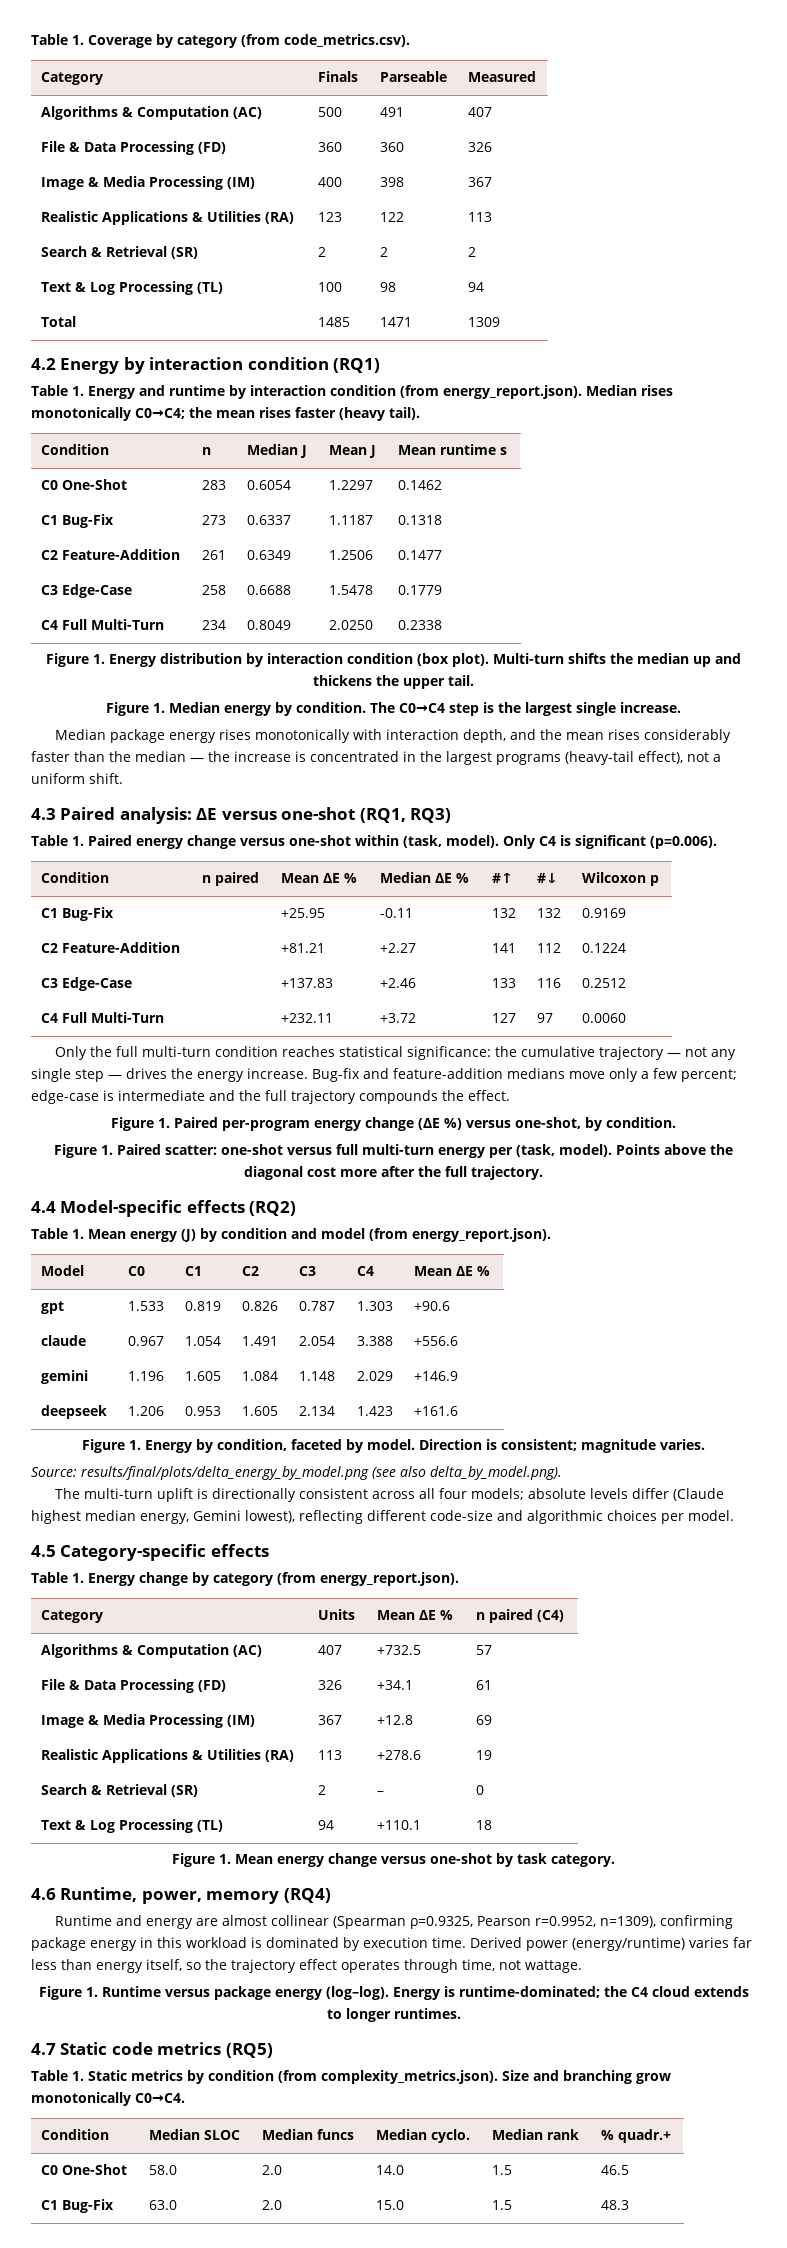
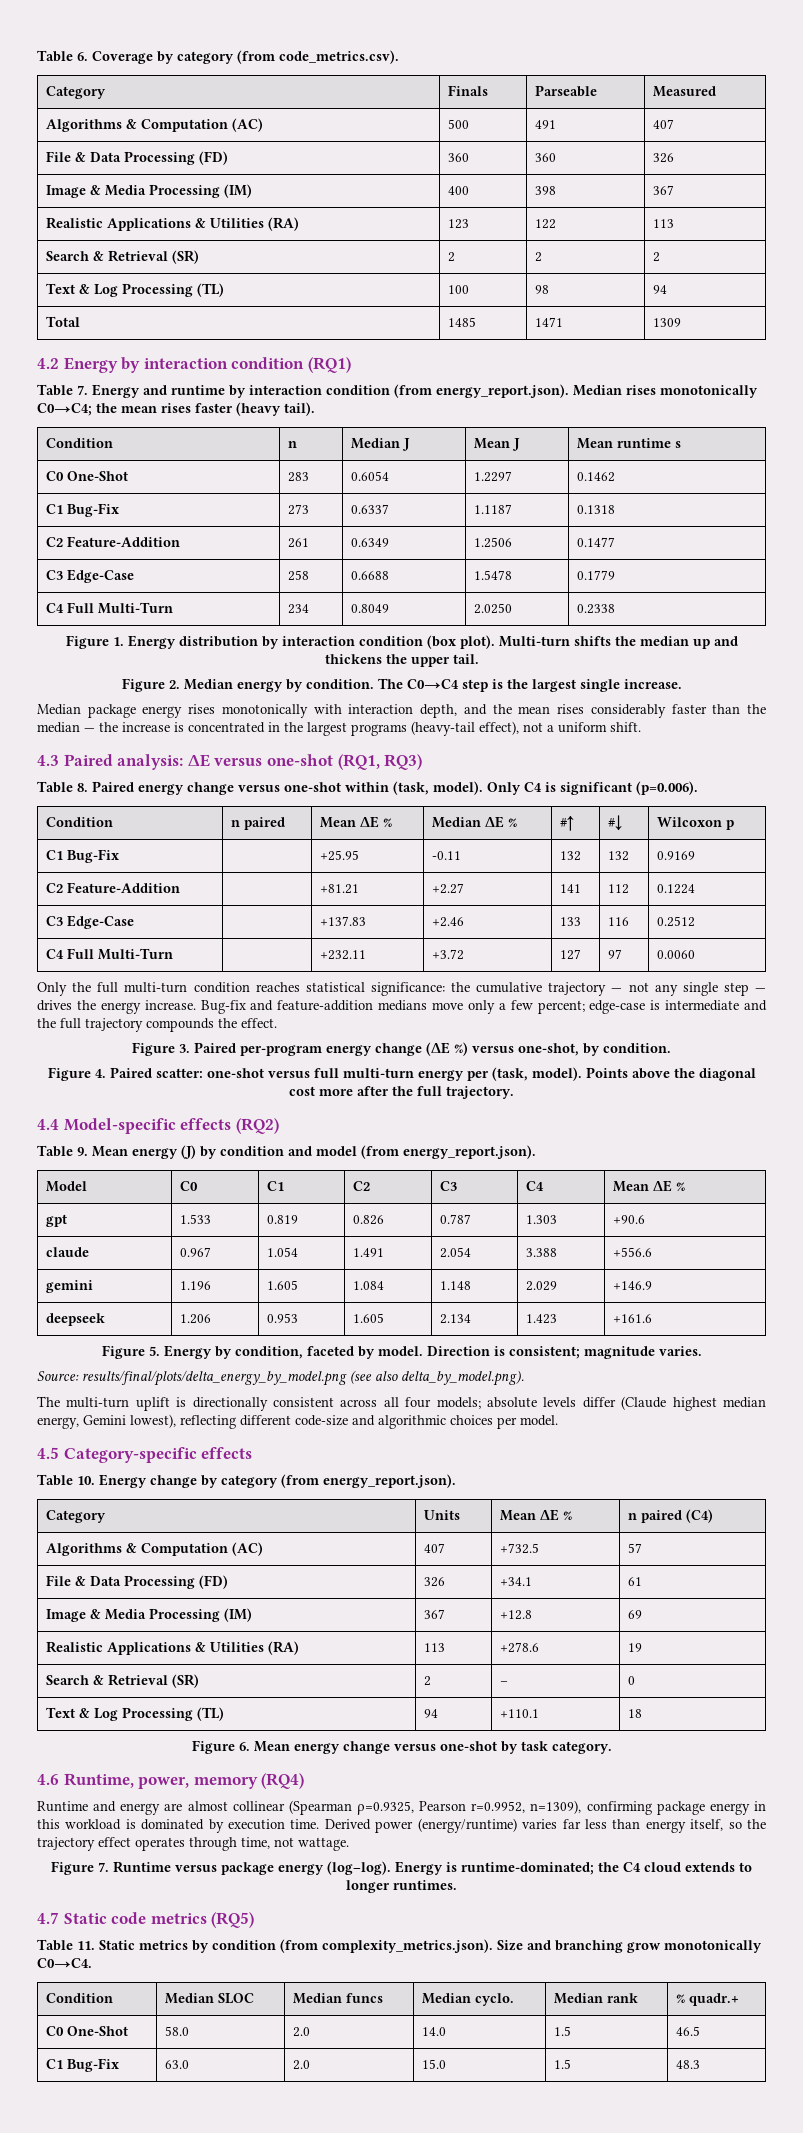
- Table 1. Coverage by category (from code_metrics.csv).
+ Table 6. Coverage by category (from code_metrics.csv).
- Table 1. Energy and runtime by interaction condition (from energy_report.json). Median rises monotonically C0→C4; the mean rises faster (heavy tail).
+ Table 7. Energy and runtime by interaction condition (from energy_report.json). Median rises monotonically C0→C4; the mean rises faster (heavy tail).
- Figure 1. Median energy by condition.
+ Figure 2. Median energy by condition.
- Table 1. Paired energy change versus one-shot within (task, model).
+ Table 8. Paired energy change versus one-shot within (task, model).
- Figure 1. Paired per-program energy change (ΔE %) versus one-shot, by condition.
+ Figure 3. Paired per-program energy change (ΔE %) versus one-shot, by condition.
- Figure 1. Paired scatter: one-shot versus full multi-turn energy per (task, model).
+ Figure 4. Paired scatter: one-shot versus full multi-turn energy per (task, model).
- Table 1. Mean energy (J) by condition and model (from energy_report.json).
+ Table 9. Mean energy (J) by condition and model (from energy_report.json).
- Figure 1. Energy by condition, faceted by model.
+ Figure 5. Energy by condition, faceted by model.
- Table 1. Energy change by category (from energy_report.json).
+ Table 10. Energy change by category (from energy_report.json).
- Figure 1. Mean energy change versus one-shot by task category.
+ Figure 6. Mean energy change versus one-shot by task category.
- Figure 1. Runtime versus package energy (log–log).
+ Figure 7. Runtime versus package energy (log–log).
- Table 1. Static metrics by condition (from complexity_metrics.json). Size and branching grow monotonically C0→C4.
+ Table 11. Static metrics by condition (from complexity_metrics.json). Size and branching grow monotonically C0→C4.

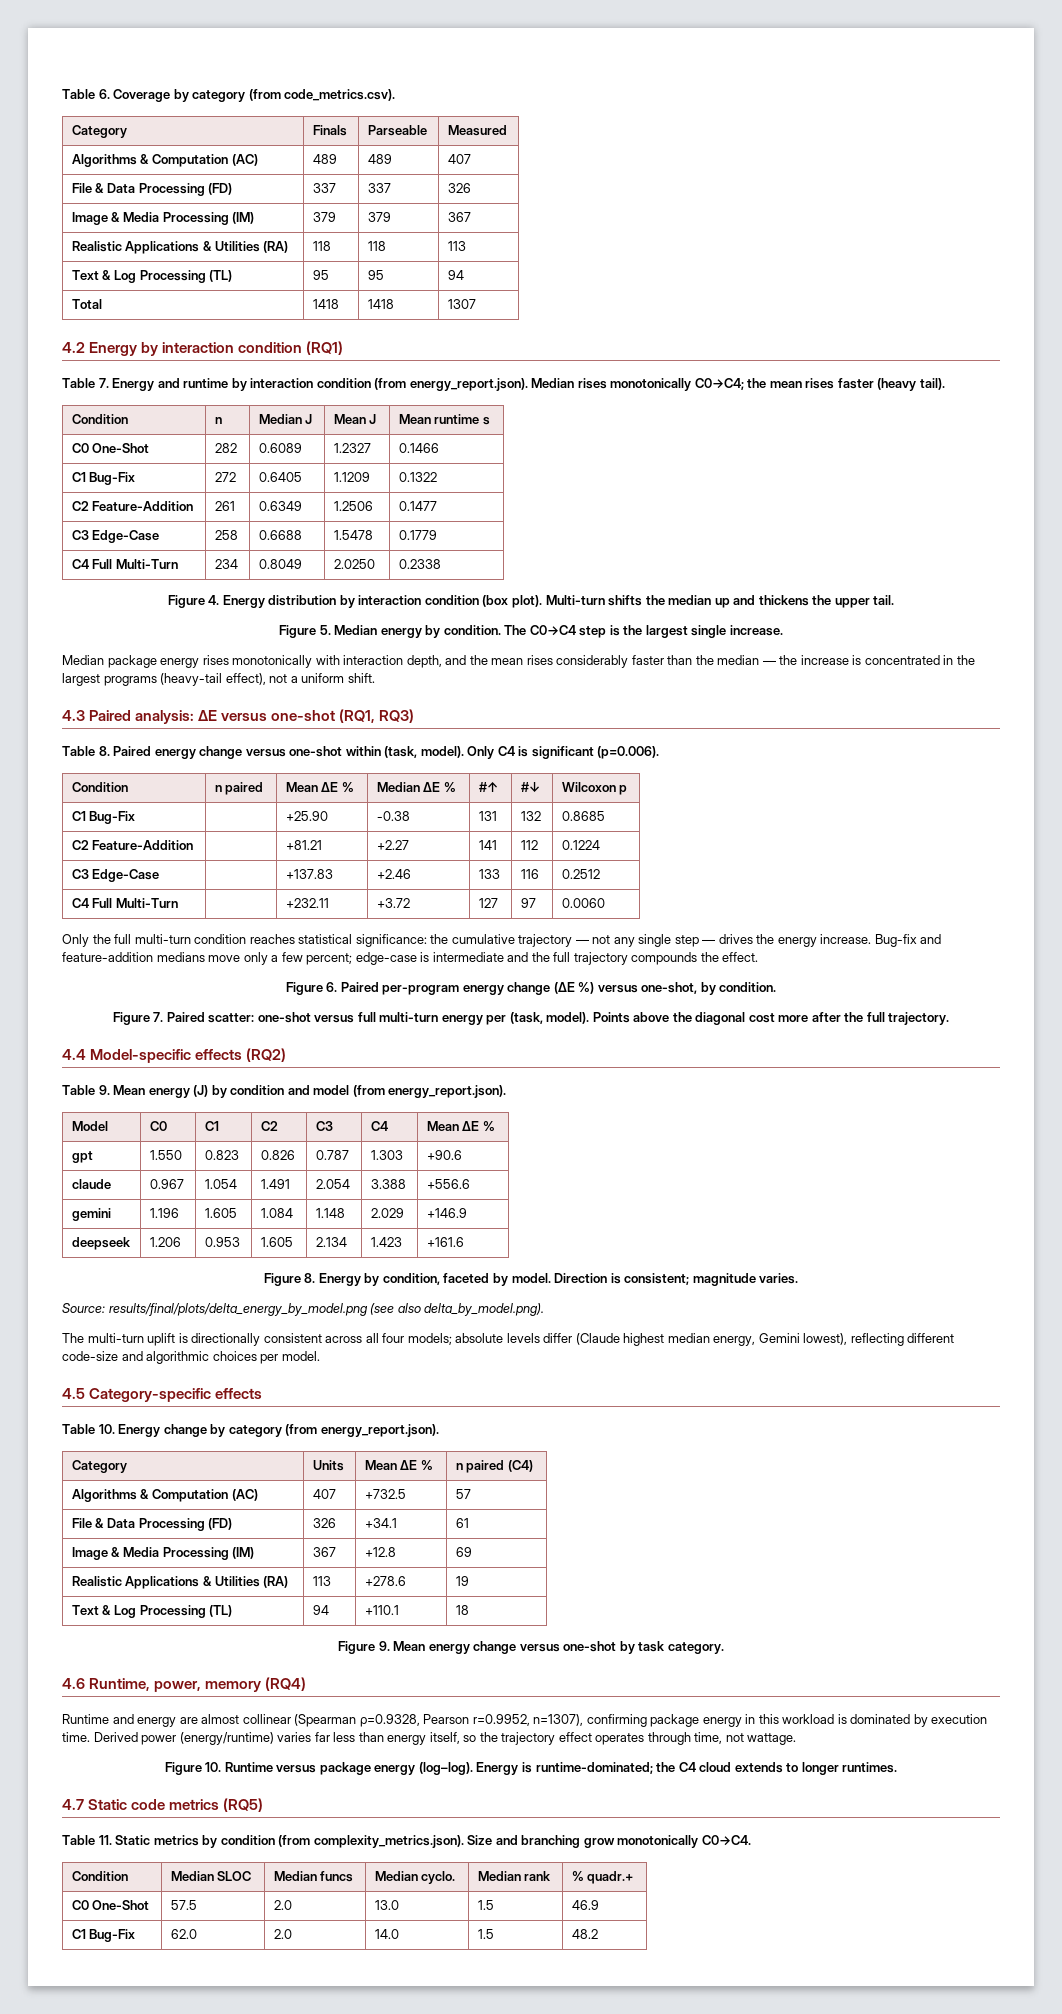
- Algorithms & Computation (AC) | 500 | 491 | 407
+ Algorithms & Computation (AC) | 489 | 489 | 407
- File & Data Processing (FD) | 360 | 360 | 326
+ File & Data Processing (FD) | 337 | 337 | 326
- Image & Media Processing (IM) | 400 | 398 | 367
+ Image & Media Processing (IM) | 379 | 379 | 367
- Realistic Applications & Utilities (RA) | 123 | 122 | 113
- Search & Retrieval (SR) | 2 | 2 | 2
- Text & Log Processing (TL) | 100 | 98 | 94
+ Realistic Applications & Utilities (RA) | 118 | 118 | 113
+ Text & Log Processing (TL) | 95 | 95 | 94
- Total | 1485 | 1471 | 1309
+ Total | 1418 | 1418 | 1307
- C0 One-Shot | 283 | 0.6054 | 1.2297 | 0.1462
- C1 Bug-Fix | 273 | 0.6337 | 1.1187 | 0.1318
+ C0 One-Shot | 282 | 0.6089 | 1.2327 | 0.1466
+ C1 Bug-Fix | 272 | 0.6405 | 1.1209 | 0.1322
- Figure 1. Energy distribution by interaction condition (box plot).
+ Figure 4. Energy distribution by interaction condition (box plot).
- Figure 2. Median energy by condition.
+ Figure 5. Median energy by condition.
- C1 Bug-Fix | | +25.95 | -0.11 | 132 | 132 | 0.9169
+ C1 Bug-Fix | | +25.90 | -0.38 | 131 | 132 | 0.8685
- Figure 3. Paired per-program energy change (ΔE %) versus one-shot, by condition.
+ Figure 6. Paired per-program energy change (ΔE %) versus one-shot, by condition.
- Figure 4. Paired scatter: one-shot versus full multi-turn energy per (task, model).
+ Figure 7. Paired scatter: one-shot versus full multi-turn energy per (task, model).
- gpt | 1.533 | 0.819 | 0.826 | 0.787 | 1.303 | +90.6
+ gpt | 1.550 | 0.823 | 0.826 | 0.787 | 1.303 | +90.6
- Figure 5. Energy by condition, faceted by model.
+ Figure 8. Energy by condition, faceted by model.
- Search & Retrieval (SR) | 2 | – | 0
- Figure 6. Mean energy change versus one-shot by task category.
+ Figure 9. Mean energy change versus one-shot by task category.
- Runtime and energy are almost collinear (Spearman ρ=0.9325, Pearson r=0.9952, n=1309), confirming package energy in this workload is dominated by execution time.
+ Runtime and energy are almost collinear (Spearman ρ=0.9328, Pearson r=0.9952, n=1307), confirming package energy in this workload is dominated by execution time.
- Figure 7. Runtime versus package energy (log–log).
+ Figure 10. Runtime versus package energy (log–log).
- C0 One-Shot | 58.0 | 2.0 | 14.0 | 1.5 | 46.5
- C1 Bug-Fix | 63.0 | 2.0 | 15.0 | 1.5 | 48.3
+ C0 One-Shot | 57.5 | 2.0 | 13.0 | 1.5 | 46.9
+ C1 Bug-Fix | 62.0 | 2.0 | 14.0 | 1.5 | 48.2

